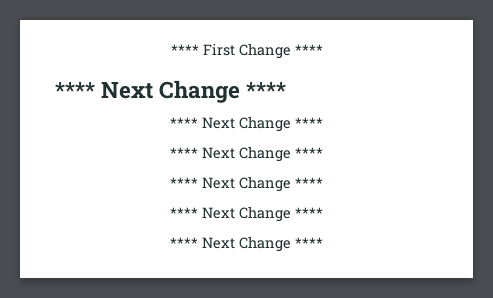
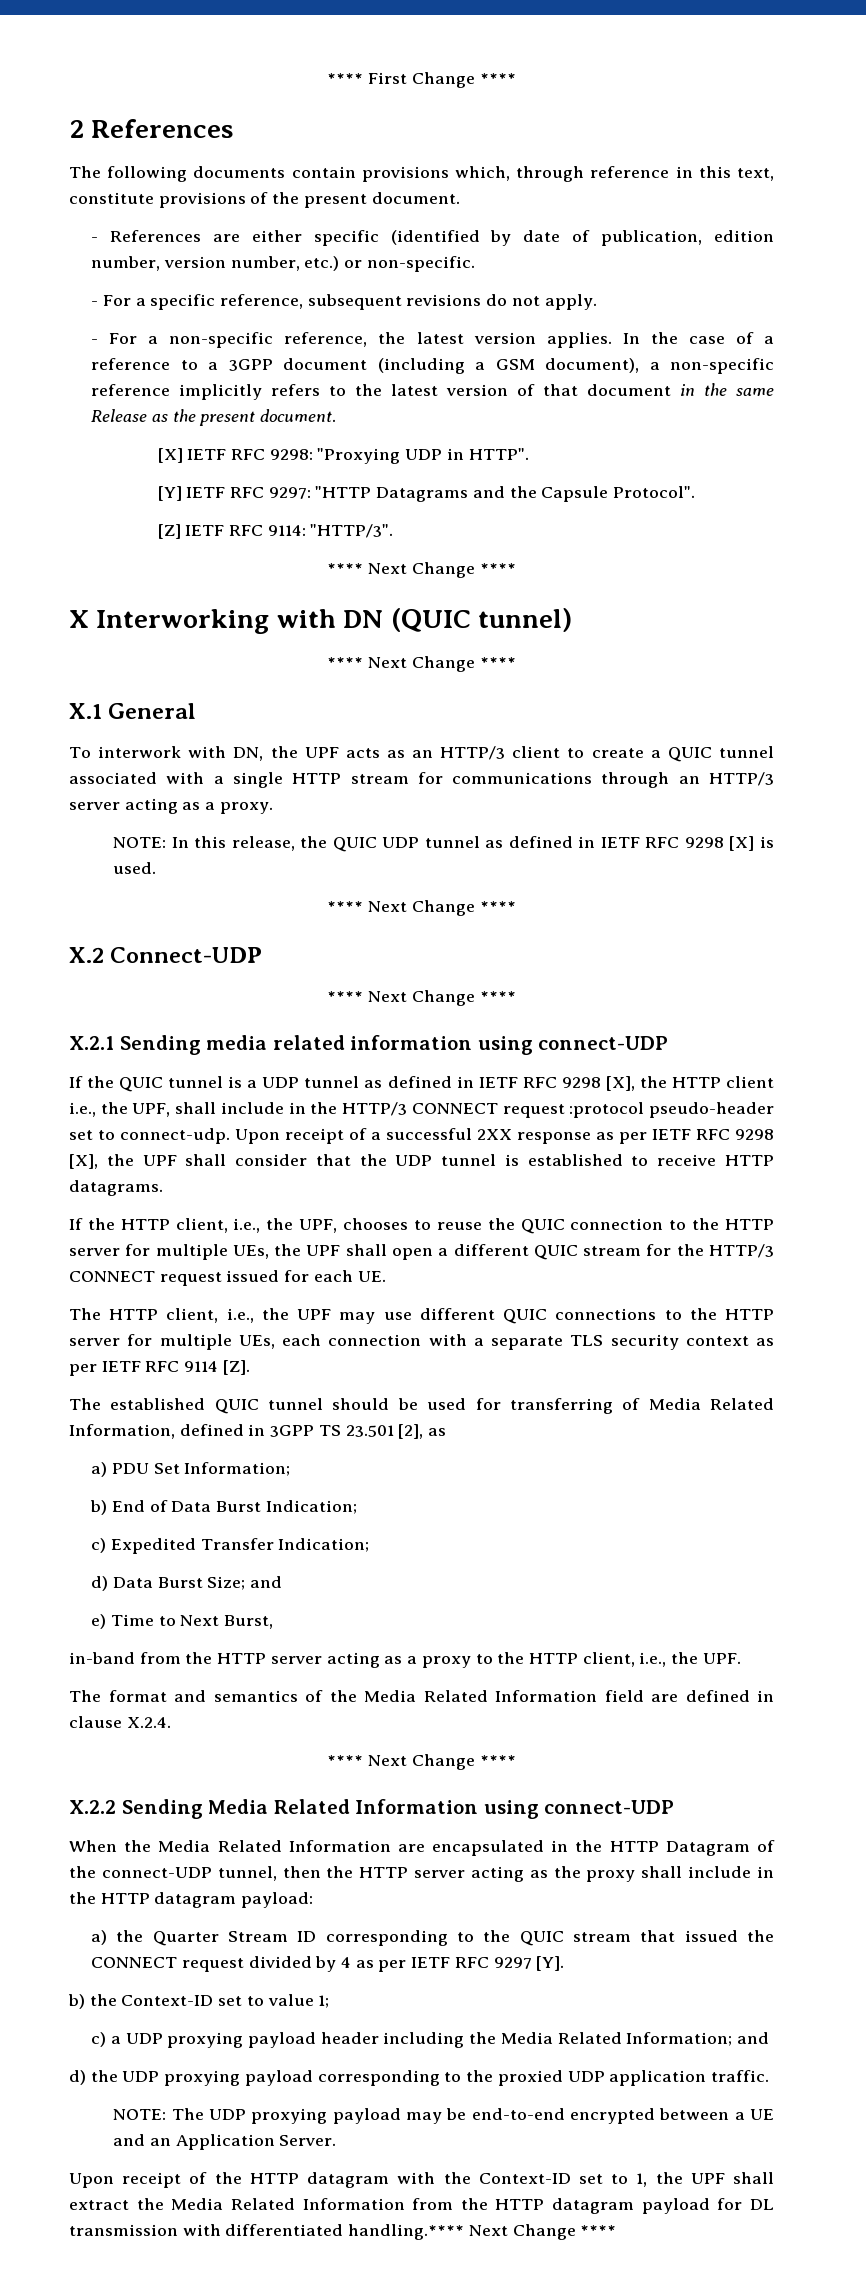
  **** First Change ****
+ 2 References
+ The following documents contain provisions which, through reference in this text, constitute provisions of the present document.
+ - References are either specific (identified by date of publication, edition number, version number, etc.) or non-specific.
+ - For a specific reference, subsequent revisions do not apply.
+ - For a non-specific reference, the latest version applies. In the case of a reference to a 3GPP document (including a GSM document), a non-specific reference implicitly refers to the latest version of that document in the same Release as the present document.
+ [X] IETF RFC 9298: "Proxying UDP in HTTP".
+ [Y] IETF RFC 9297: "HTTP Datagrams and the Capsule Protocol".
+ [Z] IETF RFC 9114: "HTTP/3".
  **** Next Change ****
+ X Interworking with DN (QUIC tunnel)
  **** Next Change ****
+ X.1 General
+ To interwork with DN, the UPF acts as an HTTP/3 client to create a QUIC tunnel associated with a single HTTP stream for communications through an HTTP/3 server acting as a proxy.
+ NOTE: In this release, the QUIC UDP tunnel as defined in IETF RFC 9298 [X] is used.
  **** Next Change ****
+ X.2 Connect-UDP
  **** Next Change ****
+ X.2.1 Sending media related information using connect-UDP
+ If the QUIC tunnel is a UDP tunnel as defined in IETF RFC 9298 [X], the HTTP client i.e., the UPF, shall include in the HTTP/3 CONNECT request :protocol pseudo-header set to connect-udp. Upon receipt of a successful 2XX response as per IETF RFC 9298 [X], the UPF shall consider that the UDP tunnel is established to receive HTTP datagrams.
+ If the HTTP client, i.e., the UPF, chooses to reuse the QUIC connection to the HTTP server for multiple UEs, the UPF shall open a different QUIC stream for the HTTP/3 CONNECT request issued for each UE.
+ The HTTP client, i.e., the UPF may use different QUIC connections to the HTTP server for multiple UEs, each connection with a separate TLS security context as per IETF RFC 9114 [Z].
+ The established QUIC tunnel should be used for transferring of Media Related Information, defined in 3GPP TS 23.501 [2], as
+ a) PDU Set Information;
+ b) End of Data Burst Indication;
+ c) Expedited Transfer Indication;
+ d) Data Burst Size; and
+ e) Time to Next Burst,
+ in-band from the HTTP server acting as a proxy to the HTTP client, i.e., the UPF.
+ The format and semantics of the Media Related Information field are defined in clause X.2.4.
  **** Next Change ****
- **** Next Change ****
+ X.2.2 Sending Media Related Information using connect-UDP
+ When the Media Related Information are encapsulated in the HTTP Datagram of the connect-UDP tunnel, then the HTTP server acting as the proxy shall include in the HTTP datagram payload:
+ a) the Quarter Stream ID corresponding to the QUIC stream that issued the CONNECT request divided by 4 as per IETF RFC 9297 [Y].
+ b) the Context-ID set to value 1;
+ c) a UDP proxying payload header including the Media Related Information; and
+ d) the UDP proxying payload corresponding to the proxied UDP application traffic.
+ NOTE: The UDP proxying payload may be end-to-end encrypted between a UE and an Application Server.
+ Upon receipt of the HTTP datagram with the Context-ID set to 1, the UPF shall extract the Media Related Information from the HTTP datagram payload for DL transmission with differentiated handling.**** Next Change ****

